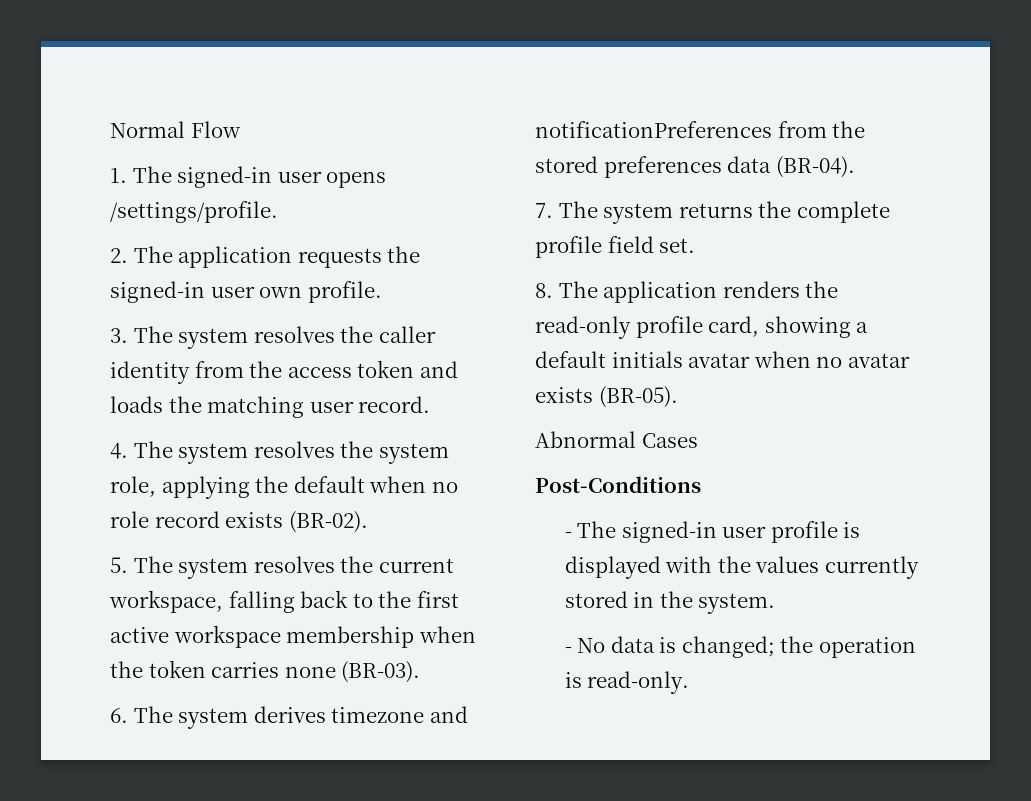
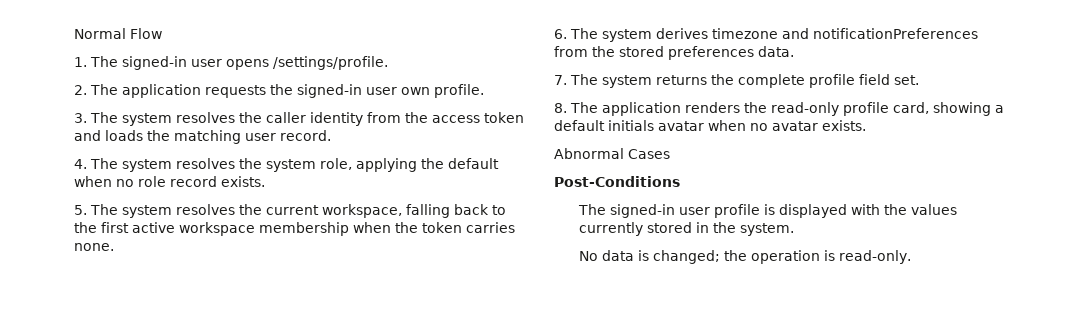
- 4. The system resolves the system role, applying the default when no role record exists (BR-02).
+ 4. The system resolves the system role, applying the default when no role record exists.
- 5. The system resolves the current workspace, falling back to the first active workspace membership when the token carries none (BR-03).
+ 5. The system resolves the current workspace, falling back to the first active workspace membership when the token carries none.
- 6. The system derives timezone and notificationPreferences from the stored preferences data (BR-04).
+ 6. The system derives timezone and notificationPreferences from the stored preferences data.
- 8. The application renders the read-only profile card, showing a default initials avatar when no avatar exists (BR-05).
+ 8. The application renders the read-only profile card, showing a default initials avatar when no avatar exists.
- - The signed-in user profile is displayed with the values currently stored in the system.
+ The signed-in user profile is displayed with the values currently stored in the system.
- - No data is changed; the operation is read-only.
+ No data is changed; the operation is read-only.

